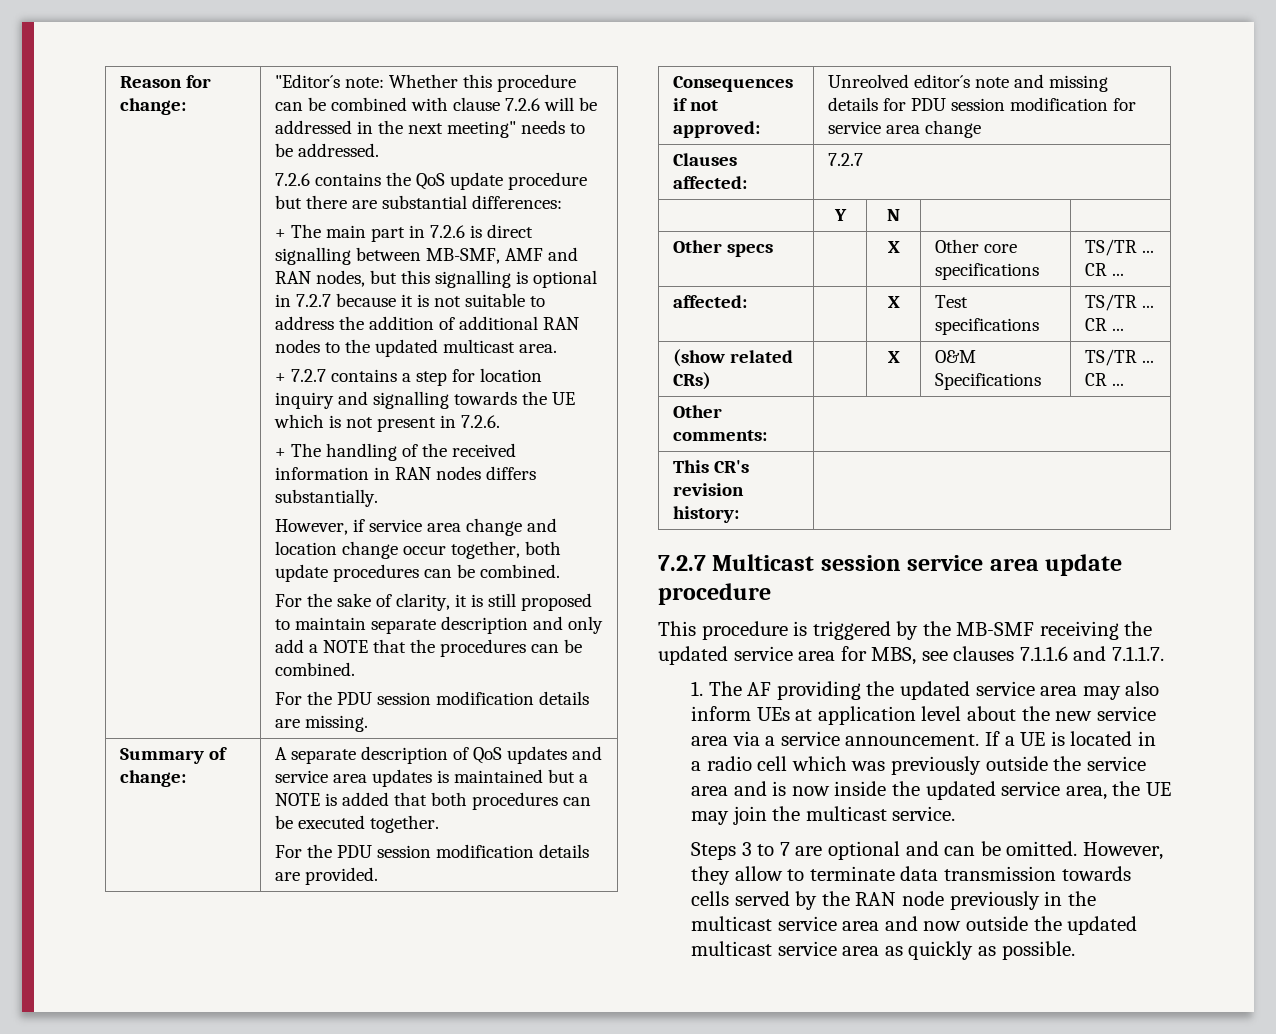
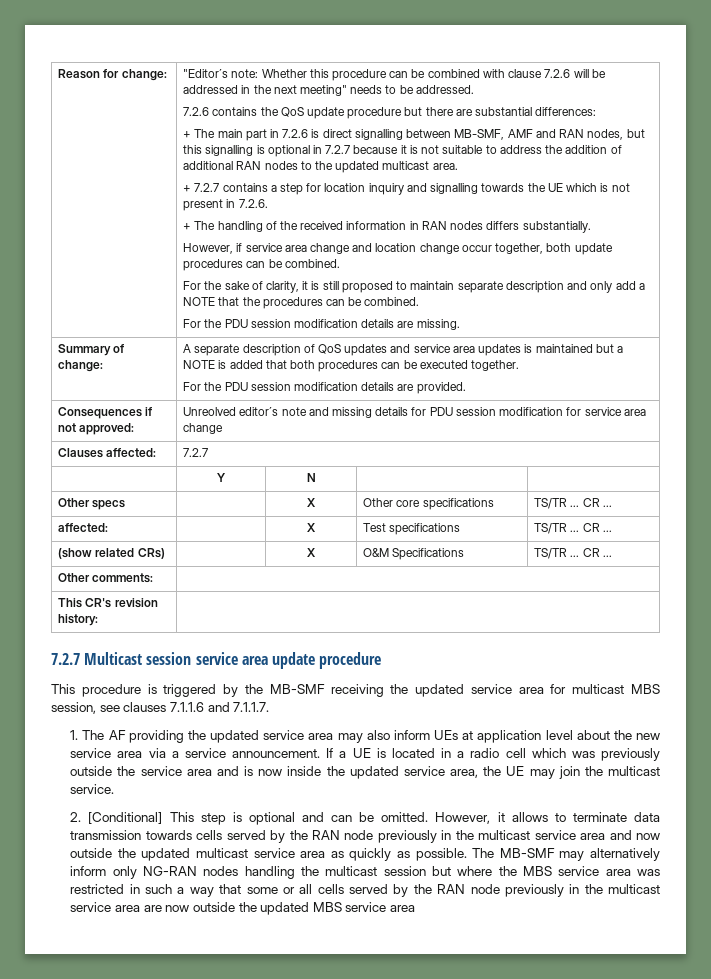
- This procedure is triggered by the MB-SMF receiving the updated service area for MBS, see clauses 7.1.1.6 and 7.1.1.7.
+ This procedure is triggered by the MB-SMF receiving the updated service area for multicast MBS session, see clauses 7.1.1.6 and 7.1.1.7.
- Steps 3 to 7 are optional and can be omitted.
+ 2. [Conditional] This step is optional and can be omitted.
- However, they allow to terminate data transmission towards cells served by the RAN node previously in the multicast service area and now outside the updated multicast service area as quickly as possible.
+ However, it allows to terminate data transmission towards cells served by the RAN node previously in the multicast service area and now outside the updated multicast service area as quickly as possible.
+ The MB-SMF may alternatively inform only NG-RAN nodes handling the multicast session but where the MBS service area was restricted in such a way that some or all cells served by the RAN node previously in the multicast service area are now outside the updated MBS service area

